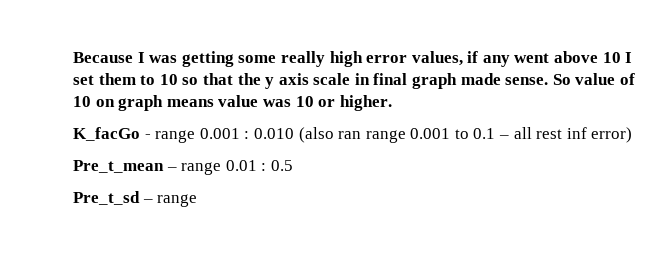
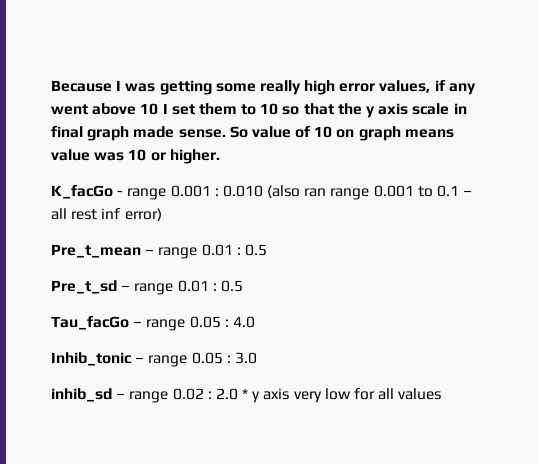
- Pre_t_sd – range
+ Pre_t_sd – range 0.01 : 0.5
+ Tau_facGo – range 0.05 : 4.0
+ Inhib_tonic – range 0.05 : 3.0
+ inhib_sd – range 0.02 : 2.0 * y axis very low for all values

